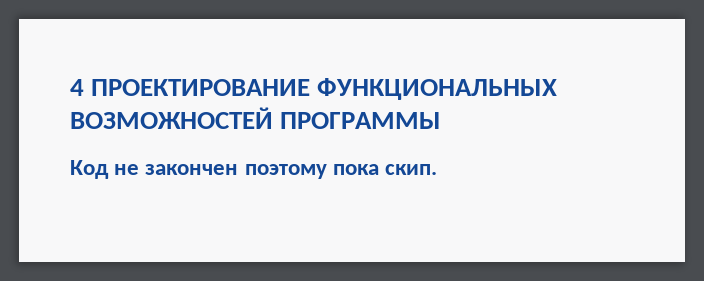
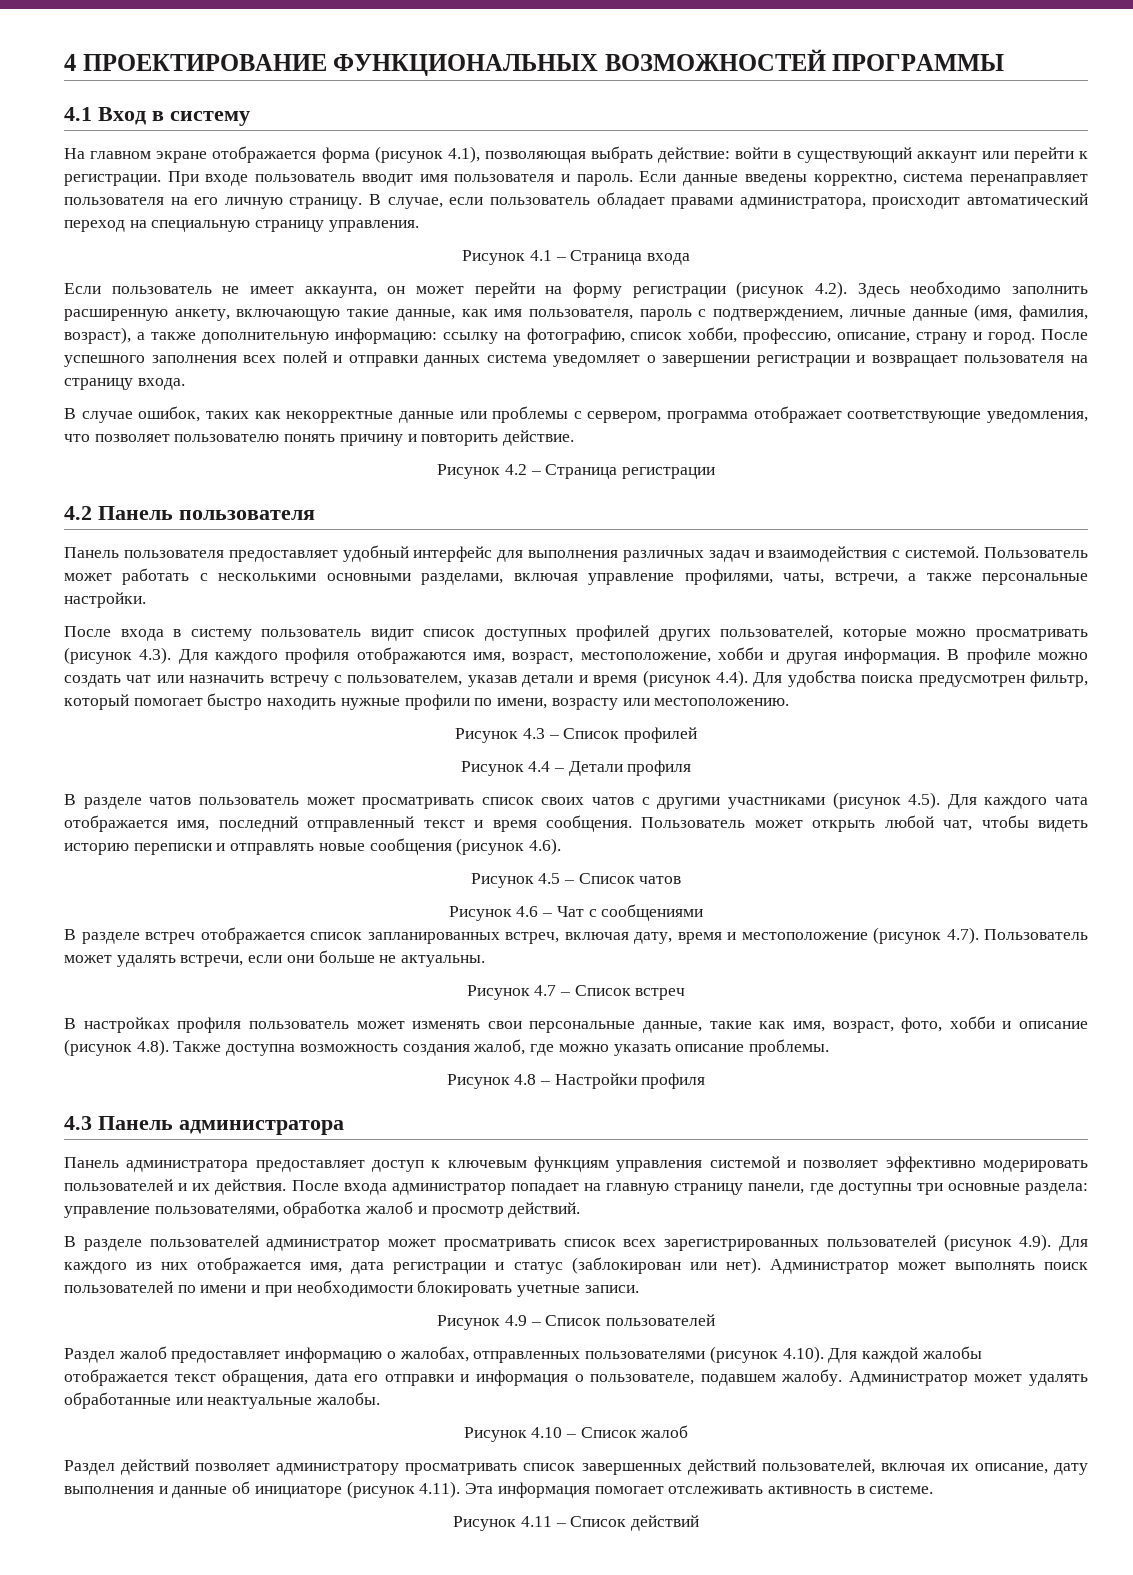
- Код не закончен поэтому пока скип.
+ 4.1 Вход в систему
+ На главном экране отображается форма (рисунок 4.1), позволяющая выбрать действие: войти в существующий аккаунт или перейти к регистрации. При входе пользователь вводит имя пользователя и пароль. Если данные введены корректно, система перенаправляет пользователя на его личную страницу. В случае, если пользователь обладает правами администратора, происходит автоматический переход на специальную страницу управления.
+ Рисунок 4.1 – Страница входа
+ Если пользователь не имеет аккаунта, он может перейти на форму регистрации (рисунок 4.2). Здесь необходимо заполнить расширенную анкету, включающую такие данные, как имя пользователя, пароль с подтверждением, личные данные (имя, фамилия, возраст), а также дополнительную информацию: ссылку на фотографию, список хобби, профессию, описание, страну и город. После успешного заполнения всех полей и отправки данных система уведомляет о завершении регистрации и возвращает пользователя на страницу входа.
+ В случае ошибок, таких как некорректные данные или проблемы с сервером, программа отображает соответствующие уведомления, что позволяет пользователю понять причину и повторить действие.
+ Рисунок 4.2 – Страница регистрации
+ 4.2 Панель пользователя
+ Панель пользователя предоставляет удобный интерфейс для выполнения различных задач и взаимодействия с системой. Пользователь может работать с несколькими основными разделами, включая управление профилями, чаты, встречи, а также персональные настройки.
+ После входа в систему пользователь видит список доступных профилей других пользователей, которые можно просматривать (рисунок 4.3). Для каждого профиля отображаются имя, возраст, местоположение, хобби и другая информация. В профиле можно создать чат или назначить встречу с пользователем, указав детали и время (рисунок 4.4). Для удобства поиска предусмотрен фильтр, который помогает быстро находить нужные профили по имени, возрасту или местоположению.
+ Рисунок 4.3 – Список профилей
+ Рисунок 4.4 – Детали профиля
+ В разделе чатов пользователь может просматривать список своих чатов с другими участниками (рисунок 4.5). Для каждого чата отображается имя, последний отправленный текст и время сообщения. Пользователь может открыть любой чат, чтобы видеть историю переписки и отправлять новые сообщения (рисунок 4.6).
+ Рисунок 4.5 – Список чатов
+ Рисунок 4.6 – Чат с сообщениями
+ В разделе встреч отображается список запланированных встреч, включая дату, время и местоположение (рисунок 4.7). Пользователь может удалять встречи, если они больше не актуальны.
+ Рисунок 4.7 – Список встреч
+ В настройках профиля пользователь может изменять свои персональные данные, такие как имя, возраст, фото, хобби и описание (рисунок 4.8). Также доступна возможность создания жалоб, где можно указать описание проблемы.
+ Рисунок 4.8 – Настройки профиля
+ 4.3 Панель администратора
+ Панель администратора предоставляет доступ к ключевым функциям управления системой и позволяет эффективно модерировать пользователей и их действия. После входа администратор попадает на главную страницу панели, где доступны три основные раздела: управление пользователями, обработка жалоб и просмотр действий.
+ В разделе пользователей администратор может просматривать список всех зарегистрированных пользователей (рисунок 4.9). Для каждого из них отображается имя, дата регистрации и статус (заблокирован или нет). Администратор может выполнять поиск пользователей по имени и при необходимости блокировать учетные записи.
+ Рисунок 4.9 – Список пользователей
+ Раздел жалоб предоставляет информацию о жалобах, отправленных пользователями (рисунок 4.10). Для каждой жалобы отображается текст обращения, дата его отправки и информация о пользователе, подавшем жалобу. Администратор может удалять обработанные или неактуальные жалобы.
+ Рисунок 4.10 – Список жалоб
+ Раздел действий позволяет администратору просматривать список завершенных действий пользователей, включая их описание, дату выполнения и данные об инициаторе (рисунок 4.11). Эта информация помогает отслеживать активность в системе.
+ Рисунок 4.11 – Список действий

